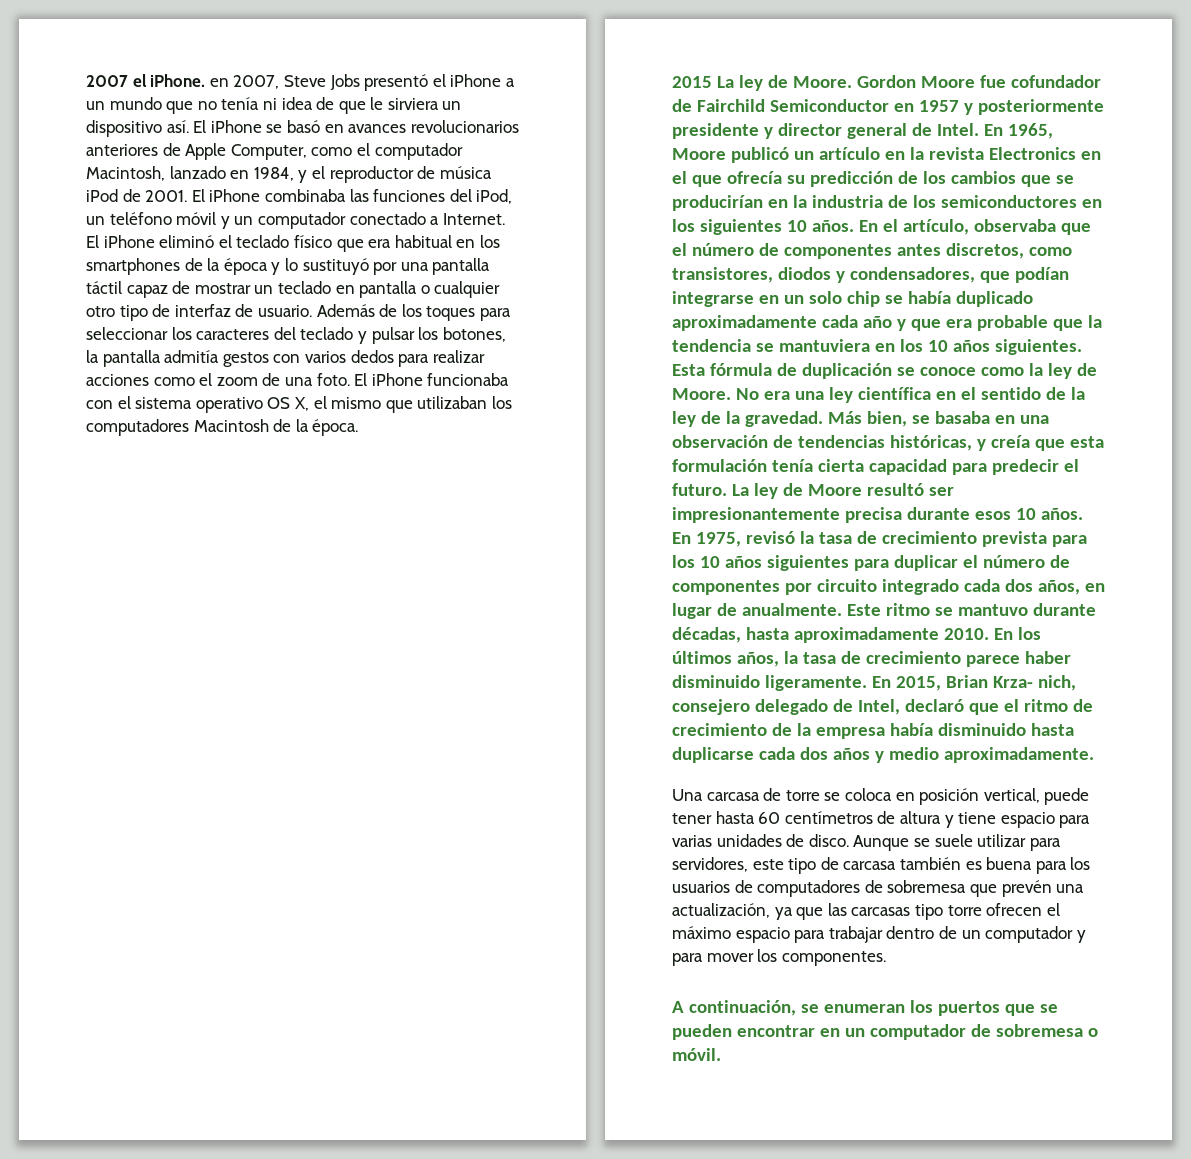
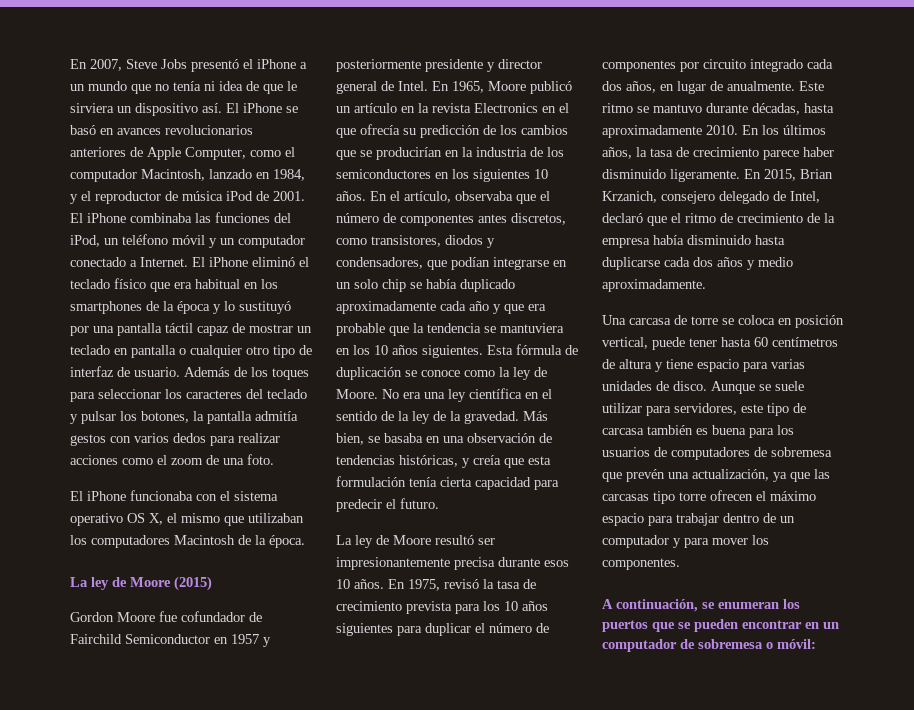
- 2007 el iPhone. en 2007, Steve Jobs presentó el iPhone a un mundo que no tenía ni idea de que le sirviera un dispositivo así.
+ En 2007, Steve Jobs presentó el iPhone a un mundo que no tenía ni idea de que le sirviera un dispositivo así.
- Además de los toques para seleccionar los caracteres del teclado y pulsar los botones, la pantalla admitía gestos con varios dedos para realizar acciones como el zoom de una foto. El iPhone funcionaba con el sistema operativo OS X, el mismo que utilizaban los computadores Macintosh de la época.
+ Además de los toques para seleccionar los caracteres del teclado y pulsar los botones, la pantalla admitía gestos con varios dedos para realizar acciones como el zoom de una foto.
+ El iPhone funcionaba con el sistema operativo OS X, el mismo que utilizaban los computadores Macintosh de la época.
- 2015 La ley de Moore. Gordon Moore fue cofundador de Fairchild Semiconductor en 1957 y posteriormente presidente y director general de Intel.
+ La ley de Moore (2015)
+ Gordon Moore fue cofundador de Fairchild Semiconductor en 1957 y posteriormente presidente y director general de Intel.
- Más bien, se basaba en una observación de tendencias históricas, y creía que esta formulación tenía cierta capacidad para predecir el futuro. La ley de Moore resultó ser impresionantemente precisa durante esos 10 años.
+ Más bien, se basaba en una observación de tendencias históricas, y creía que esta formulación tenía cierta capacidad para predecir el futuro.
+ La ley de Moore resultó ser impresionantemente precisa durante esos 10 años.
- En 2015, Brian Krza- nich, consejero delegado de Intel, declaró que el ritmo de crecimiento de la empresa había disminuido hasta duplicarse cada dos años y medio aproximadamente.
+ En 2015, Brian Krzanich, consejero delegado de Intel, declaró que el ritmo de crecimiento de la empresa había disminuido hasta duplicarse cada dos años y medio aproximadamente.
- A continuación, se enumeran los puertos que se pueden encontrar en un computador de sobremesa o móvil.
+ A continuación, se enumeran los puertos que se pueden encontrar en un computador de sobremesa o móvil:

